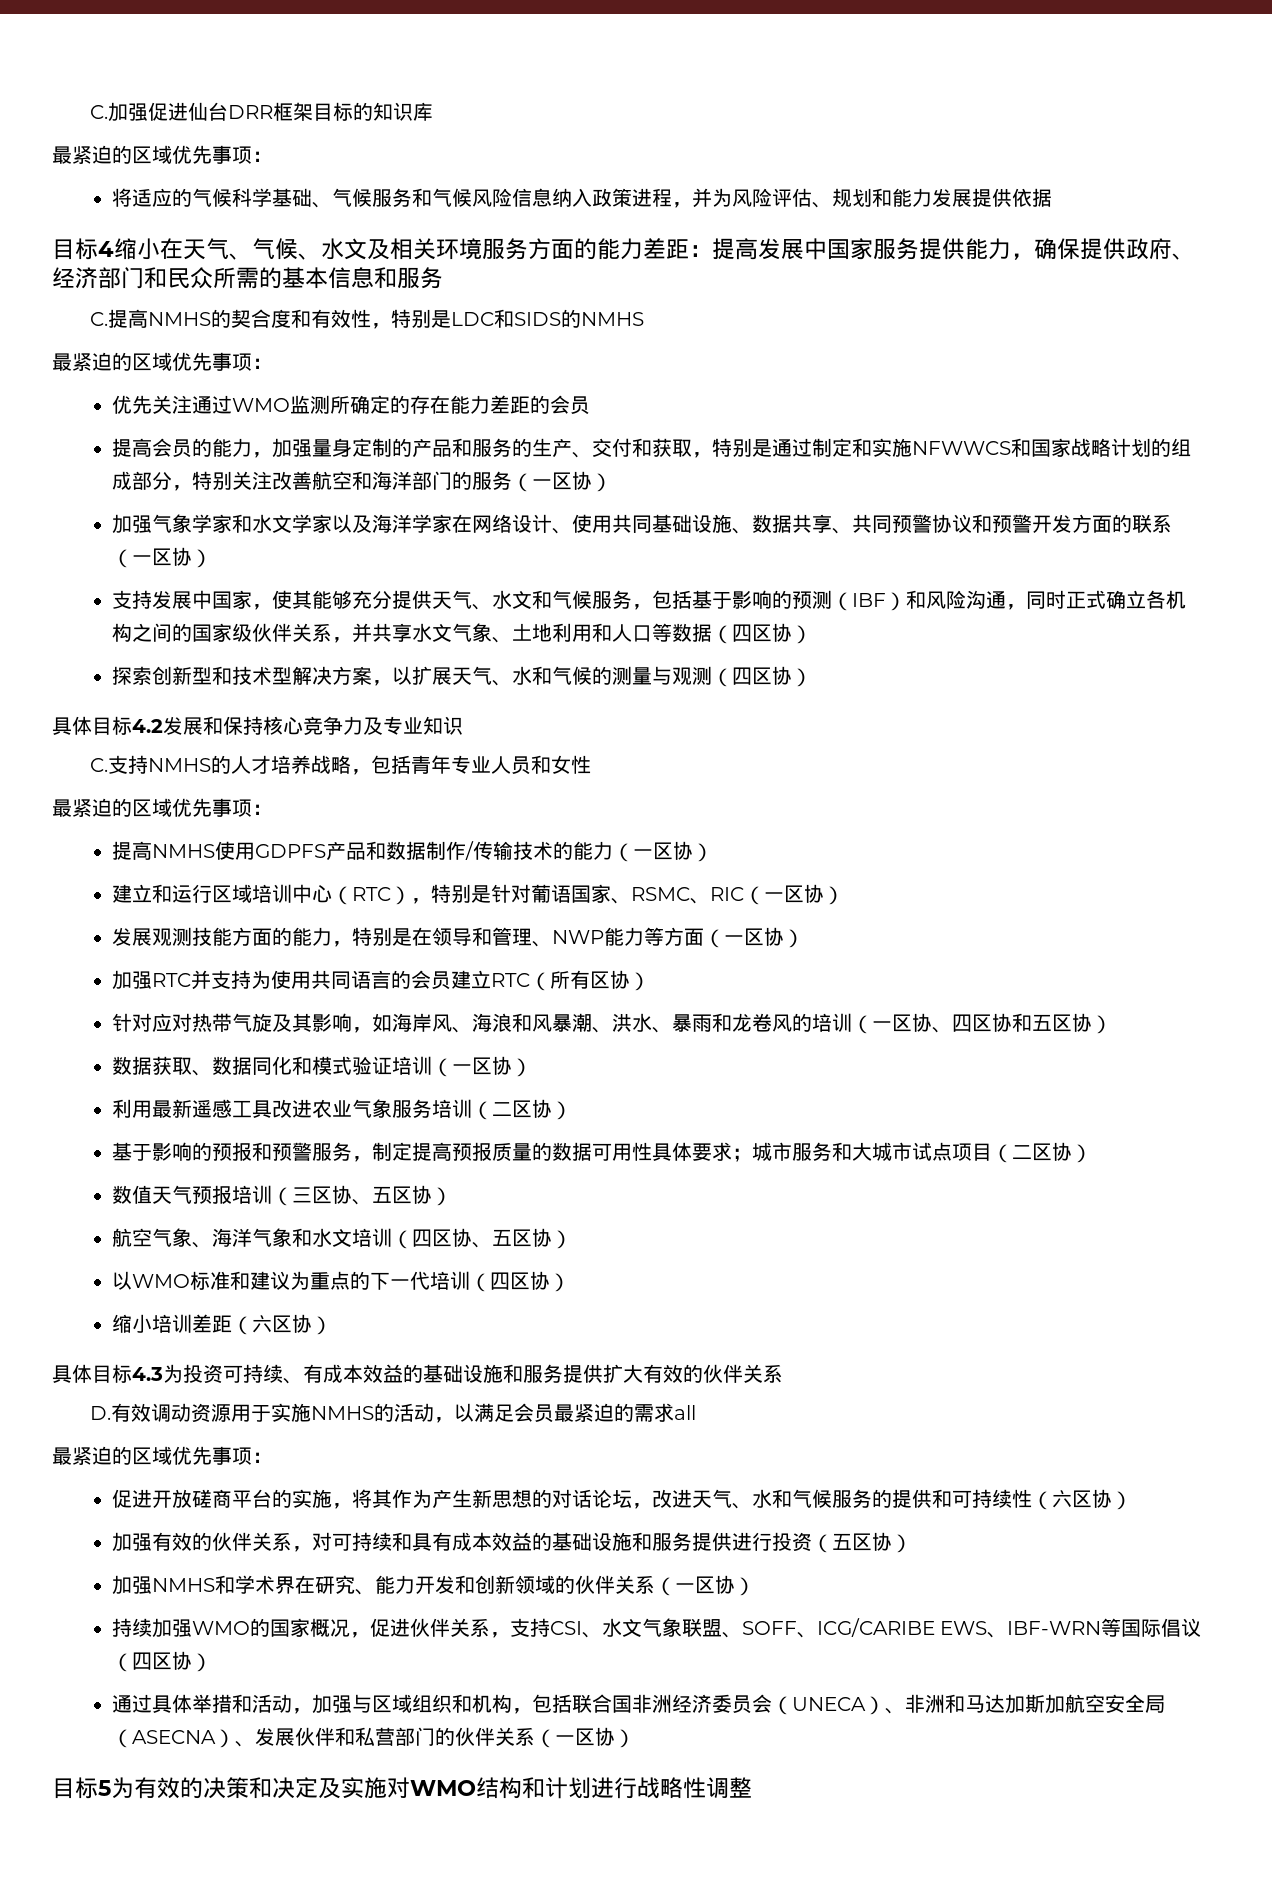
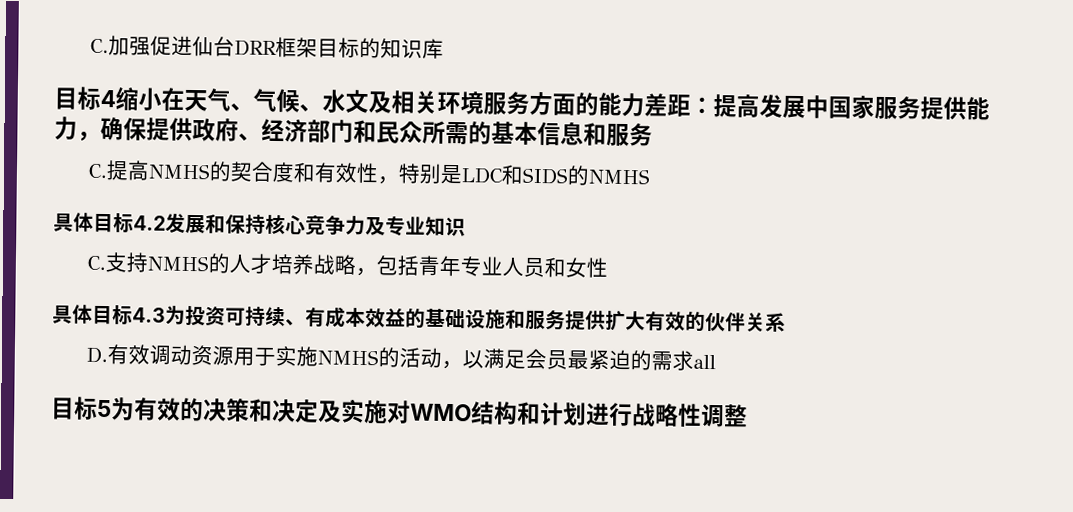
  C.加强促进仙台DRR框架目标的知识库
- 最紧迫的区域优先事项：
- 将适应的气候科学基础、气候服务和气候风险信息纳入政策进程，并为风险评估、规划和能力发展提供依据
  C.提高NMHS的契合度和有效性，特别是LDC和SIDS的NMHS
- 最紧迫的区域优先事项：
- 优先关注通过WMO监测所确定的存在能力差距的会员
- 提高会员的能力，加强量身定制的产品和服务的生产、交付和获取，特别是通过制定和实施NFWWCS和国家战略计划的组成部分，特别关注改善航空和海洋部门的服务（一区协）
- 加强气象学家和水文学家以及海洋学家在网络设计、使用共同基础设施、数据共享、共同预警协议和预警开发方面的联系（一区协）
- 支持发展中国家，使其能够充分提供天气、水文和气候服务，包括基于影响的预测（IBF）和风险沟通，同时正式确立各机构之间的国家级伙伴关系，并共享水文气象、土地利用和人口等数据（四区协）
- 探索创新型和技术型解决方案，以扩展天气、水和气候的测量与观测（四区协）
  C.支持NMHS的人才培养战略，包括青年专业人员和女性
- 最紧迫的区域优先事项：
- 提高NMHS使用GDPFS产品和数据制作/传输技术的能力（一区协）
- 建立和运行区域培训中心（RTC），特别是针对葡语国家、RSMC、RIC（一区协）
- 发展观测技能方面的能力，特别是在领导和管理、NWP能力等方面（一区协）
- 加强RTC并支持为使用共同语言的会员建立RTC（所有区协）
- 针对应对热带气旋及其影响，如海岸风、海浪和风暴潮、洪水、暴雨和龙卷风的培训（一区协、四区协和五区协）
- 数据获取、数据同化和模式验证培训（一区协）
- 利用最新遥感工具改进农业气象服务培训（二区协）
- 基于影响的预报和预警服务，制定提高预报质量的数据可用性具体要求；城市服务和大城市试点项目（二区协）
- 数值天气预报培训（三区协、五区协）
- 航空气象、海洋气象和水文培训（四区协、五区协）
- 以WMO标准和建议为重点的下一代培训（四区协）
- 缩小培训差距（六区协）
  D.有效调动资源用于实施NMHS的活动，以满足会员最紧迫的需求all
- 最紧迫的区域优先事项：
- 促进开放磋商平台的实施，将其作为产生新思想的对话论坛，改进天气、水和气候服务的提供和可持续性（六区协）
- 加强有效的伙伴关系，对可持续和具有成本效益的基础设施和服务提供进行投资（五区协）
- 加强NMHS和学术界在研究、能力开发和创新领域的伙伴关系（一区协）
- 持续加强WMO的国家概况，促进伙伴关系，支持CSI、水文气象联盟、SOFF、ICG/CARIBE EWS、IBF-WRN等国际倡议（四区协）
- 通过具体举措和活动，加强与区域组织和机构，包括联合国非洲经济委员会（UNECA）、非洲和马达加斯加航空安全局（ASECNA）、发展伙伴和私营部门的伙伴关系（一区协）

